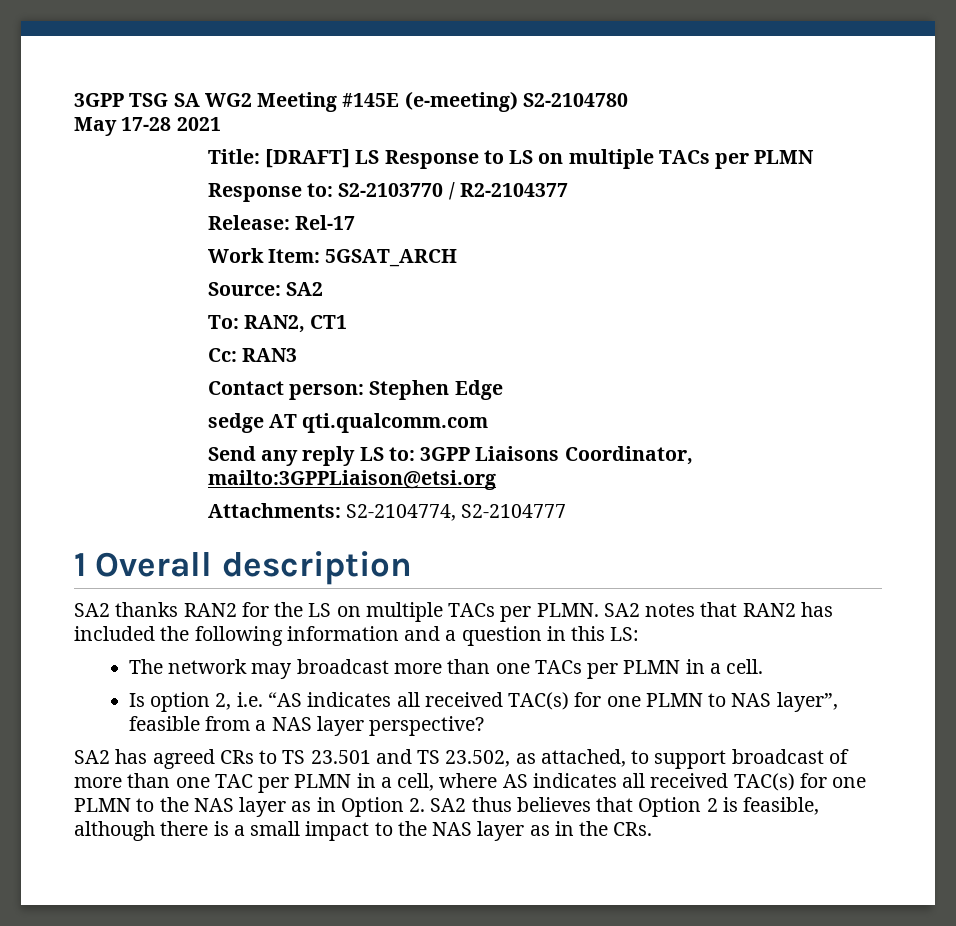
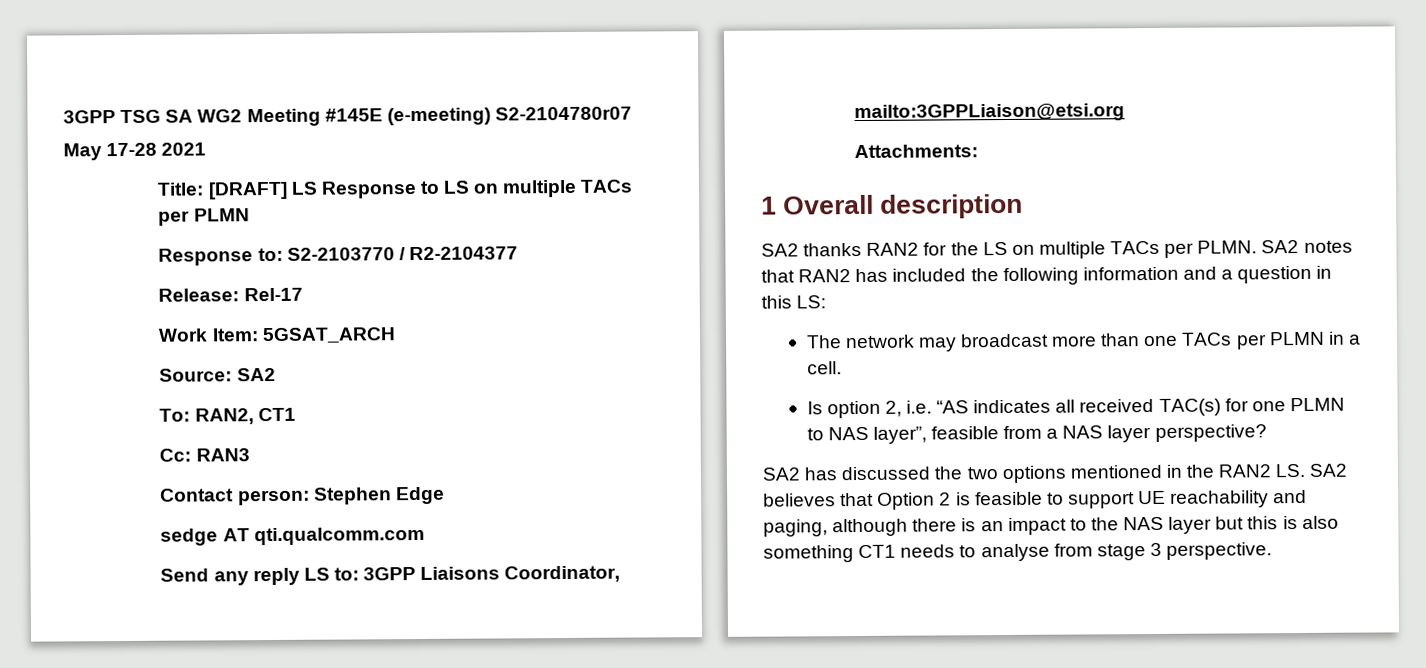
- 3GPP TSG SA WG2 Meeting #145E (e-meeting) S2-2104780
+ 3GPP TSG SA WG2 Meeting #145E (e-meeting) S2-2104780r07
- Attachments: S2-2104774, S2-2104777
+ Attachments:
- SA2 has agreed CRs to TS 23.501 and TS 23.502, as attached, to support broadcast of more than one TAC per PLMN in a cell, where AS indicates all received TAC(s) for one PLMN to the NAS layer as in Option 2. SA2 thus believes that Option 2 is feasible, although there is a small impact to the NAS layer as in the CRs.
+ SA2 has discussed the two options mentioned in the RAN2 LS. SA2 believes that Option 2 is feasible to support UE reachability and paging, although there is an impact to the NAS layer but this is also something CT1 needs to analyse from stage 3 perspective.

